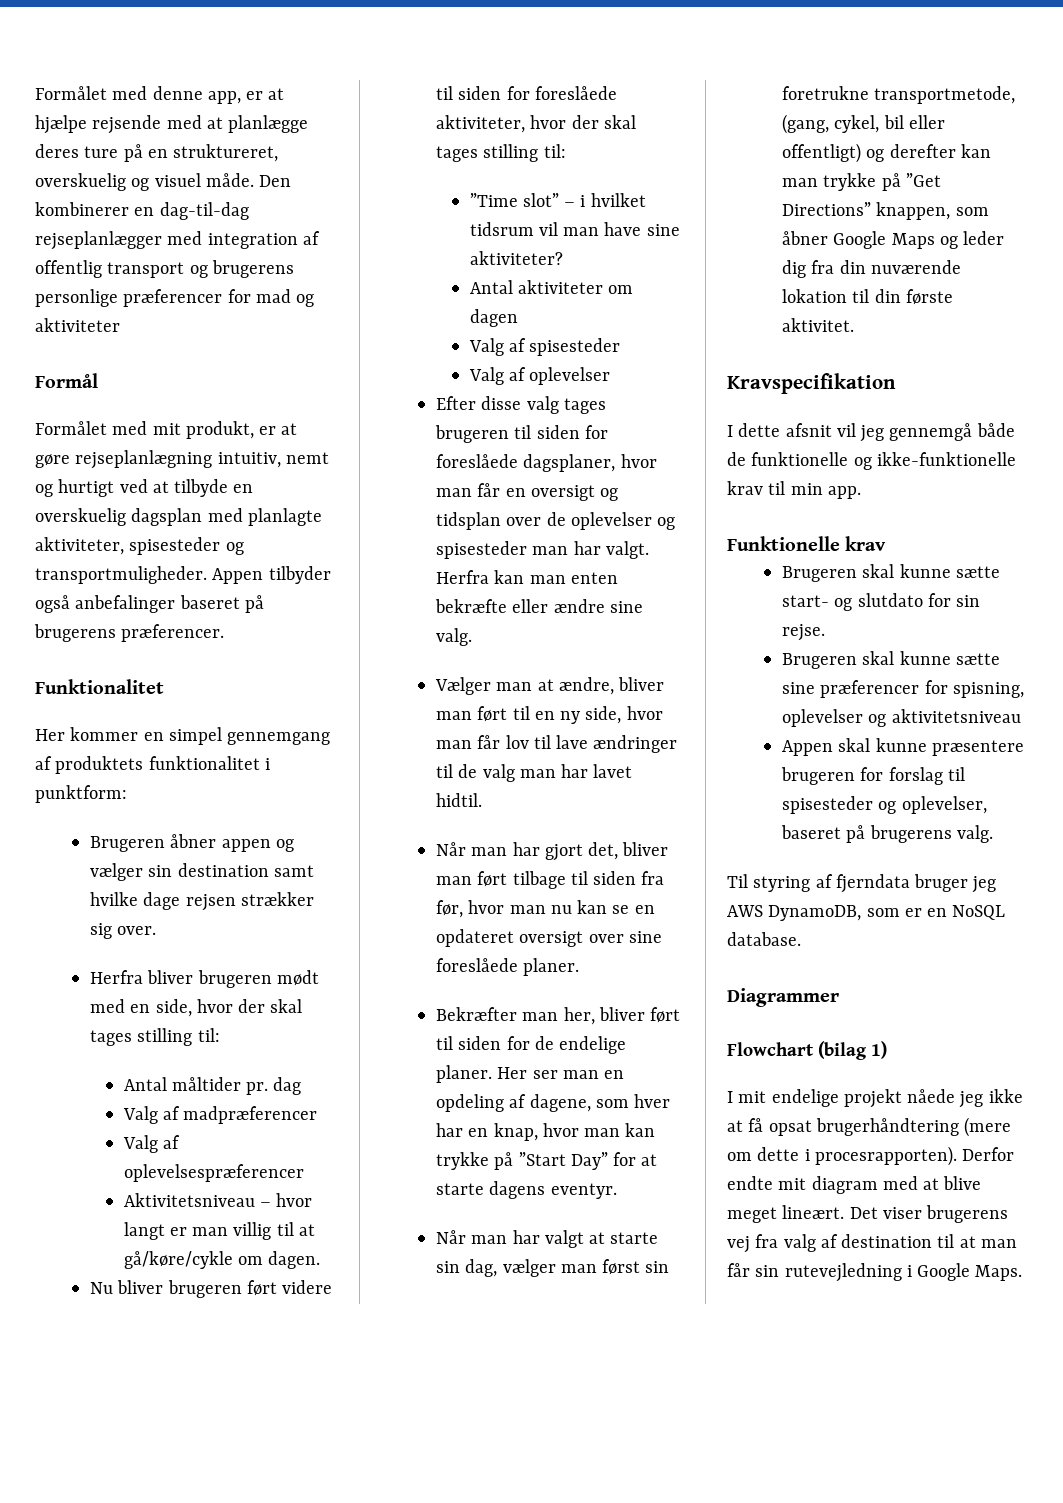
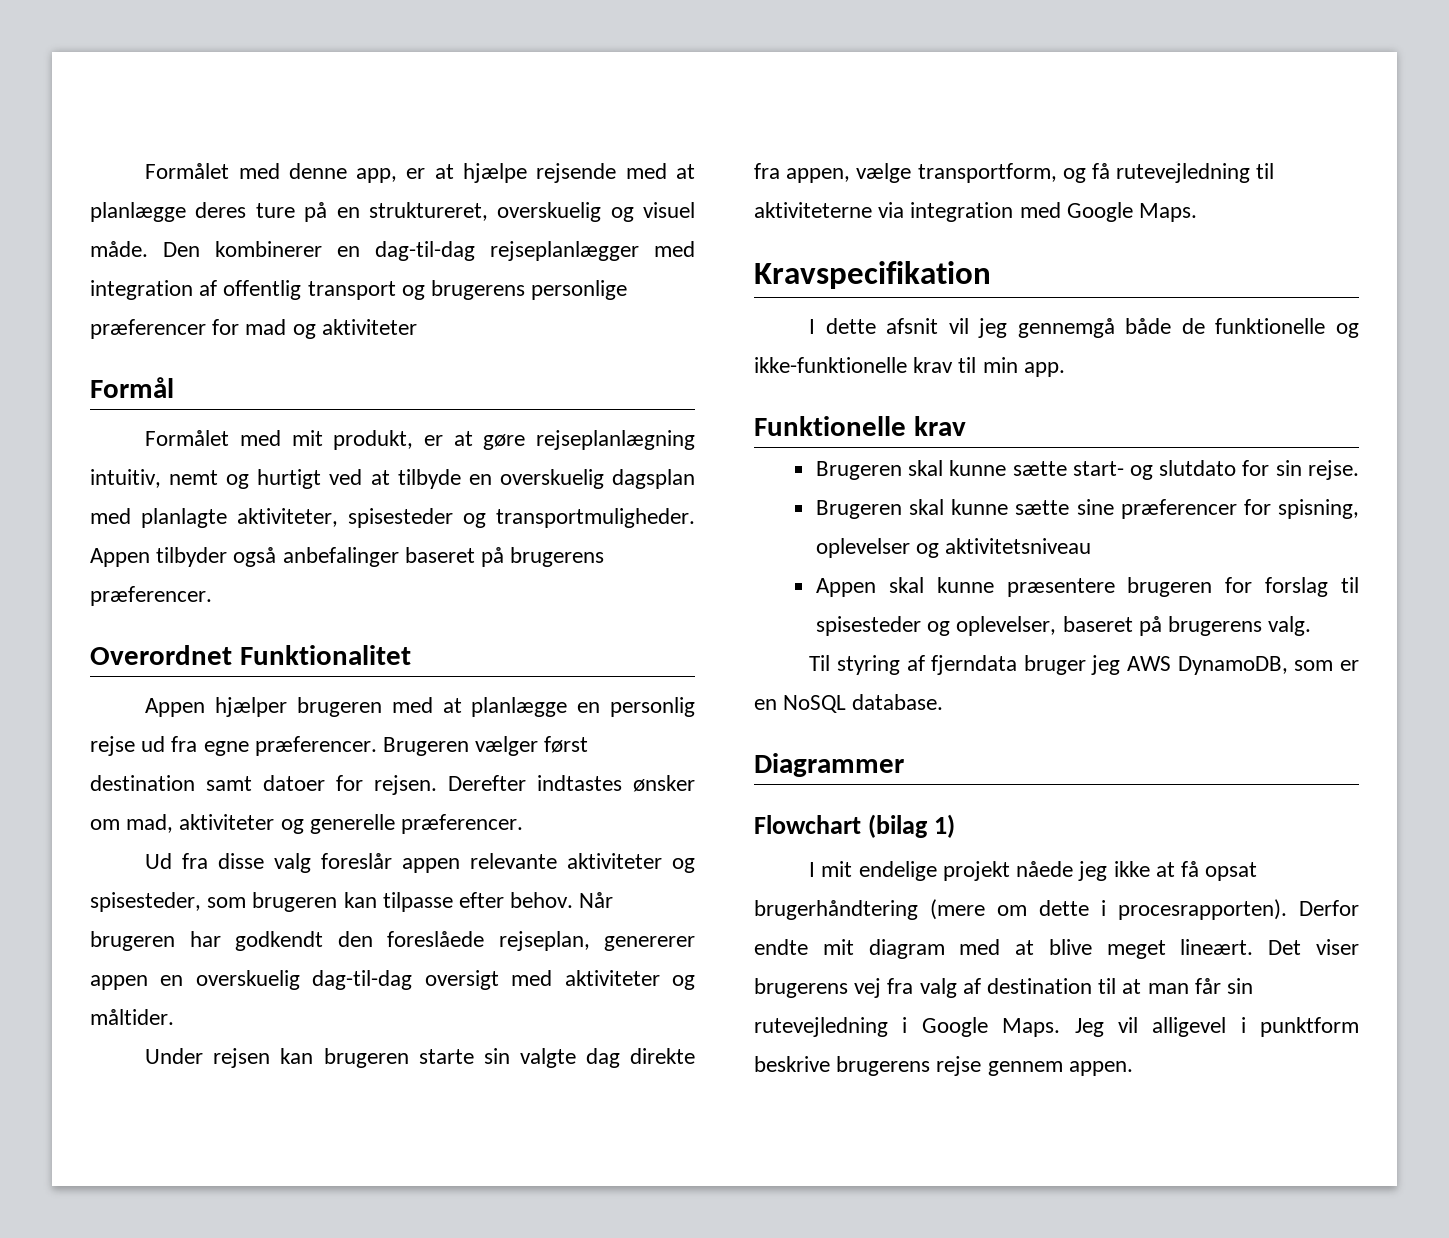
- Funktionalitet
+ Overordnet Funktionalitet
- Her kommer en simpel gennemgang af produktets funktionalitet i punktform:
- Brugeren åbner appen og vælger sin destination samt hvilke dage rejsen strækker sig over.
- Herfra bliver brugeren mødt med en side, hvor der skal tages stilling til:
- Antal måltider pr. dag
- Valg af madpræferencer
- Valg af oplevelsespræferencer
- Aktivitetsniveau – hvor langt er man villig til at gå/køre/cykle om dagen.
- Nu bliver brugeren ført videre til siden for foreslåede aktiviteter, hvor der skal tages stilling til:
- ”Time slot” – i hvilket tidsrum vil man have sine aktiviteter?
- Antal aktiviteter om dagen
- Valg af spisesteder
- Valg af oplevelser
- Efter disse valg tages brugeren til siden for foreslåede dagsplaner, hvor man får en oversigt og tidsplan over de oplevelser og spisesteder man har valgt. Herfra kan man enten bekræfte eller ændre sine valg.
- Vælger man at ændre, bliver man ført til en ny side, hvor man får lov til lave ændringer til de valg man har lavet hidtil.
- Når man har gjort det, bliver man ført tilbage til siden fra før, hvor man nu kan se en opdateret oversigt over sine foreslåede planer.
- Bekræfter man her, bliver ført til siden for de endelige planer. Her ser man en opdeling af dagene, som hver har en knap, hvor man kan trykke på ”Start Day” for at starte dagens eventyr.
- Når man har valgt at starte sin dag, vælger man først sin foretrukne transportmetode, (gang, cykel, bil eller offentligt) og derefter kan man trykke på ”Get Directions” knappen, som åbner Google Maps og leder dig fra din nuværende lokation til din første aktivitet.
+ Appen hjælper brugeren med at planlægge en personlig rejse ud fra egne præferencer. Brugeren vælger først destination samt datoer for rejsen. Derefter indtastes ønsker om mad, aktiviteter og generelle præferencer.
+ Ud fra disse valg foreslår appen relevante aktiviteter og spisesteder, som brugeren kan tilpasse efter behov. Når brugeren har godkendt den foreslåede rejseplan, genererer appen en overskuelig dag-til-dag oversigt med aktiviteter og måltider.
+ Under rejsen kan brugeren starte sin valgte dag direkte fra appen, vælge transportform, og få rutevejledning til aktiviteterne via integration med Google Maps.
+ Jeg vil alligevel i punktform beskrive brugerens rejse gennem appen.

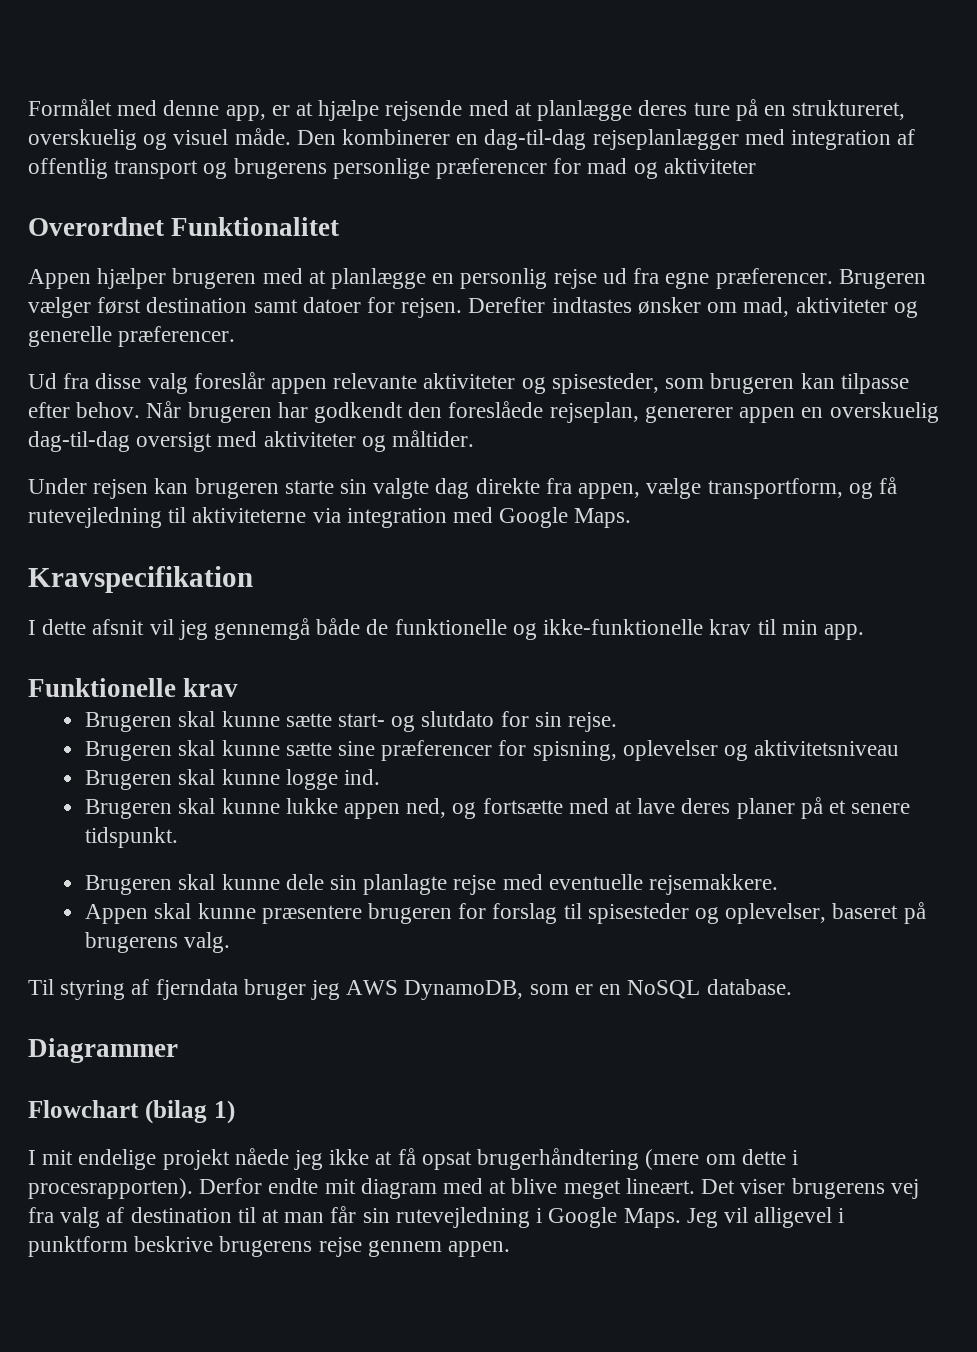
- Formål
- Formålet med mit produkt, er at gøre rejseplanlægning intuitiv, nemt og hurtigt ved at tilbyde en overskuelig dagsplan med planlagte aktiviteter, spisesteder og transportmuligheder. Appen tilbyder også anbefalinger baseret på brugerens præferencer.
+ Brugeren skal kunne logge ind.
+ Brugeren skal kunne lukke appen ned, og fortsætte med at lave deres planer på et senere tidspunkt.
+ Brugeren skal kunne dele sin planlagte rejse med eventuelle rejsemakkere.

